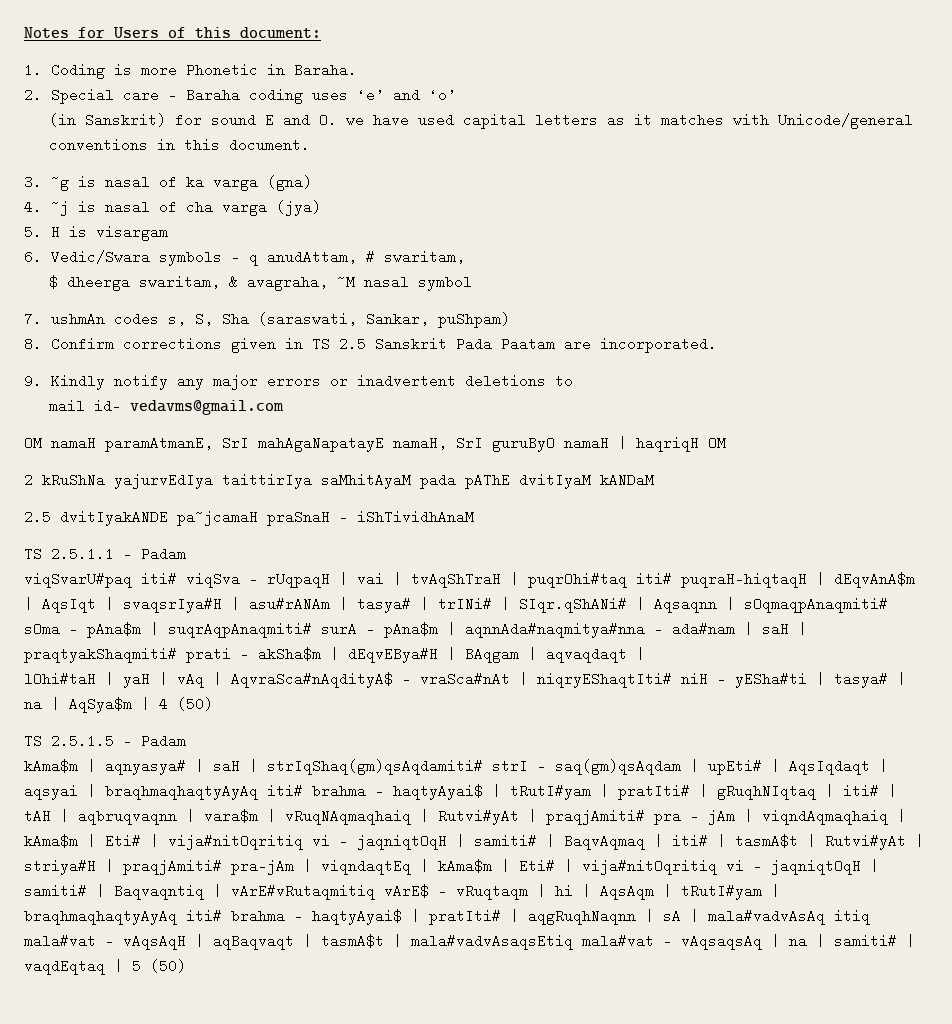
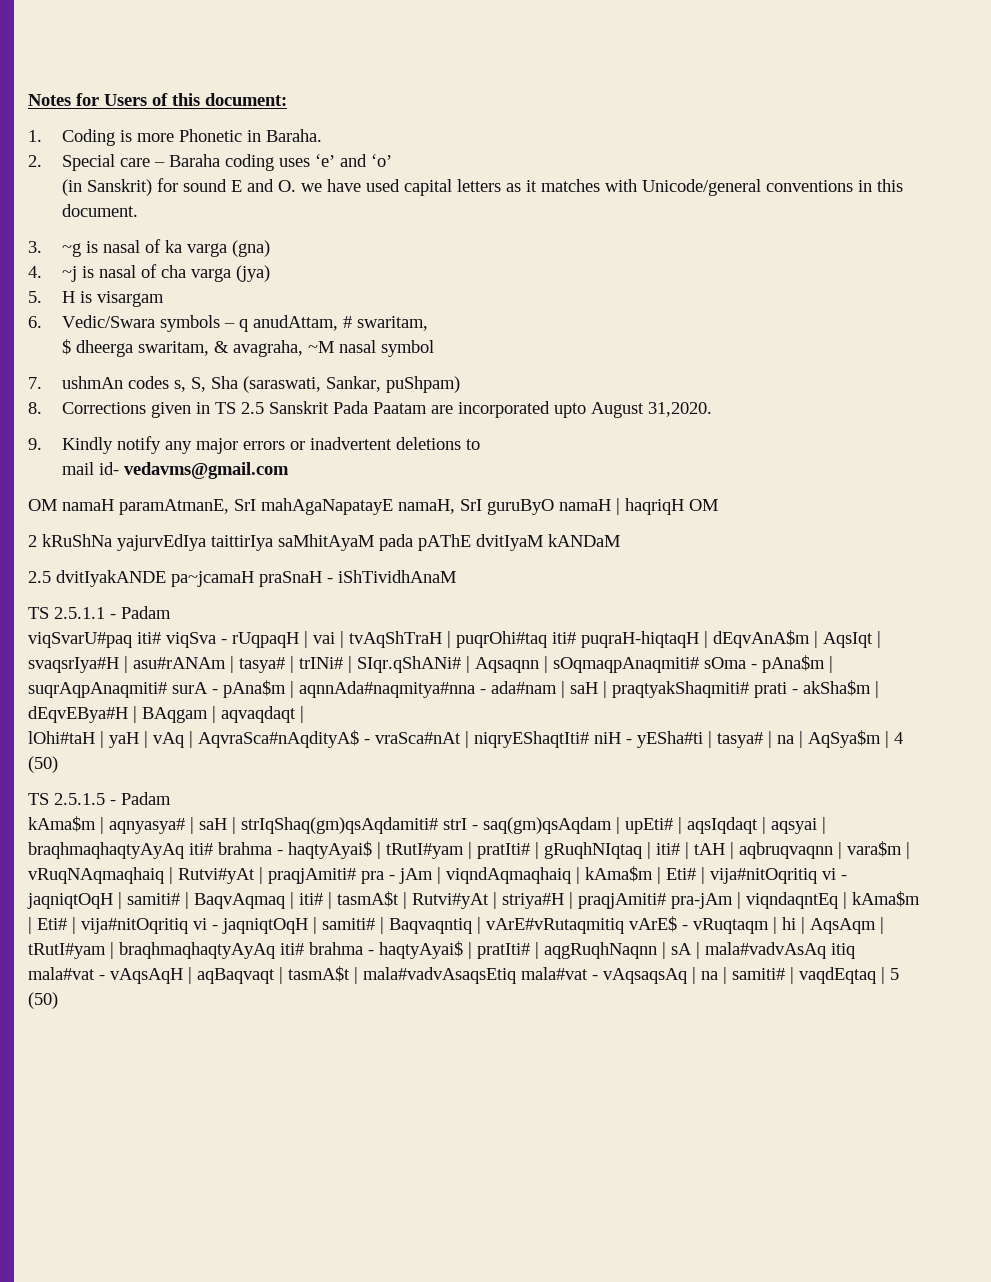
- 8. Confirm corrections given in TS 2.5 Sanskrit Pada Paatam are incorporated.
+ 8. Corrections given in TS 2.5 Sanskrit Pada Paatam are incorporated upto August 31,2020.
- kAma$m | aqnyasya# | saH | strIqShaq(gm)qsAqdamiti# strI - saq(gm)qsAqdam | upEti# | AqsIqdaqt | aqsyai | braqhmaqhaqtyAyAq iti# brahma - haqtyAyai$ | tRutI#yam | pratIti# | gRuqhNIqtaq | iti# | tAH | aqbruqvaqnn | vara$m | vRuqNAqmaqhaiq | Rutvi#yAt | praqjAmiti# pra - jAm | viqndAqmaqhaiq | kAma$m | Eti# | vija#nitOqritiq vi - jaqniqtOqH | samiti# | BaqvAqmaq | iti# | tasmA$t | Rutvi#yAt | striya#H | praqjAmiti# pra-jAm | viqndaqtEq | kAma$m | Eti# | vija#nitOqritiq vi - jaqniqtOqH | samiti# | Baqvaqntiq | vArE#vRutaqmitiq vArE$ - vRuqtaqm | hi | AqsAqm | tRutI#yam | braqhmaqhaqtyAyAq iti# brahma - haqtyAyai$ | pratIti# | aqgRuqhNaqnn | sA | mala#vadvAsAq itiq mala#vat - vAqsAqH | aqBaqvaqt | tasmA$t | mala#vadvAsaqsEtiq mala#vat - vAqsaqsAq | na | samiti# | vaqdEqtaq | 5 (50)
+ kAma$m | aqnyasya# | saH | strIqShaq(gm)qsAqdamiti# strI - saq(gm)qsAqdam | upEti# | aqsIqdaqt | aqsyai | braqhmaqhaqtyAyAq iti# brahma - haqtyAyai$ | tRutI#yam | pratIti# | gRuqhNIqtaq | iti# | tAH | aqbruqvaqnn | vara$m | vRuqNAqmaqhaiq | Rutvi#yAt | praqjAmiti# pra - jAm | viqndAqmaqhaiq | kAma$m | Eti# | vija#nitOqritiq vi - jaqniqtOqH | samiti# | BaqvAqmaq | iti# | tasmA$t | Rutvi#yAt | striya#H | praqjAmiti# pra-jAm | viqndaqntEq | kAma$m | Eti# | vija#nitOqritiq vi - jaqniqtOqH | samiti# | Baqvaqntiq | vArE#vRutaqmitiq vArE$ - vRuqtaqm | hi | AqsAqm | tRutI#yam | braqhmaqhaqtyAyAq iti# brahma - haqtyAyai$ | pratIti# | aqgRuqhNaqnn | sA | mala#vadvAsAq itiq mala#vat - vAqsAqH | aqBaqvaqt | tasmA$t | mala#vadvAsaqsEtiq mala#vat - vAqsaqsAq | na | samiti# | vaqdEqtaq | 5 (50)

